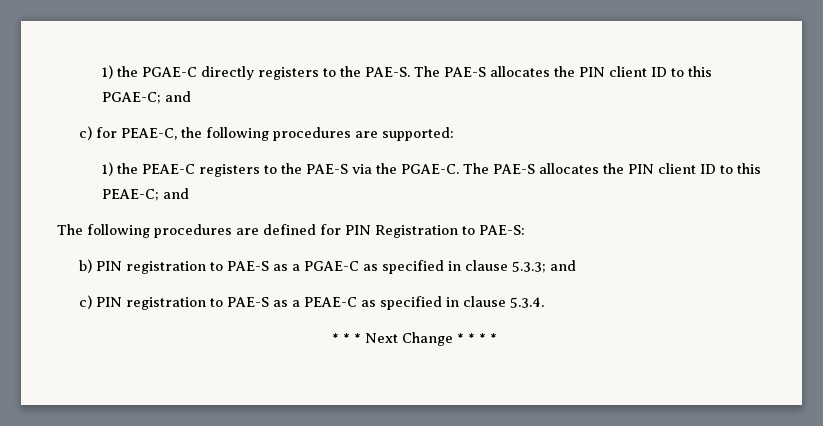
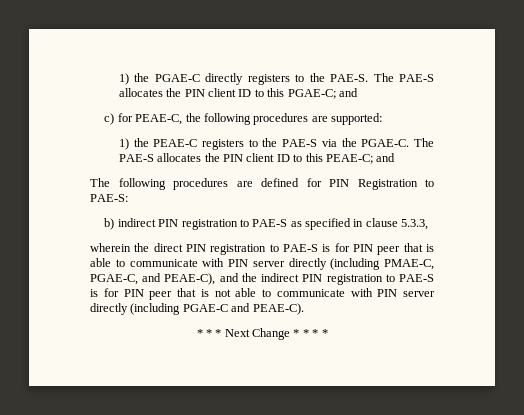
- b) PIN registration to PAE-S as a PGAE-C as specified in clause 5.3.3; and
- c) PIN registration to PAE-S as a PEAE-C as specified in clause 5.3.4.
+ b) indirect PIN registration to PAE-S as specified in clause 5.3.3,
+ wherein the direct PIN registration to PAE-S is for PIN peer that is able to communicate with PIN server directly (including PMAE-C, PGAE-C, and PEAE-C), and the indirect PIN registration to PAE-S is for PIN peer that is not able to communicate with PIN server directly (including PGAE-C and PEAE-C).

